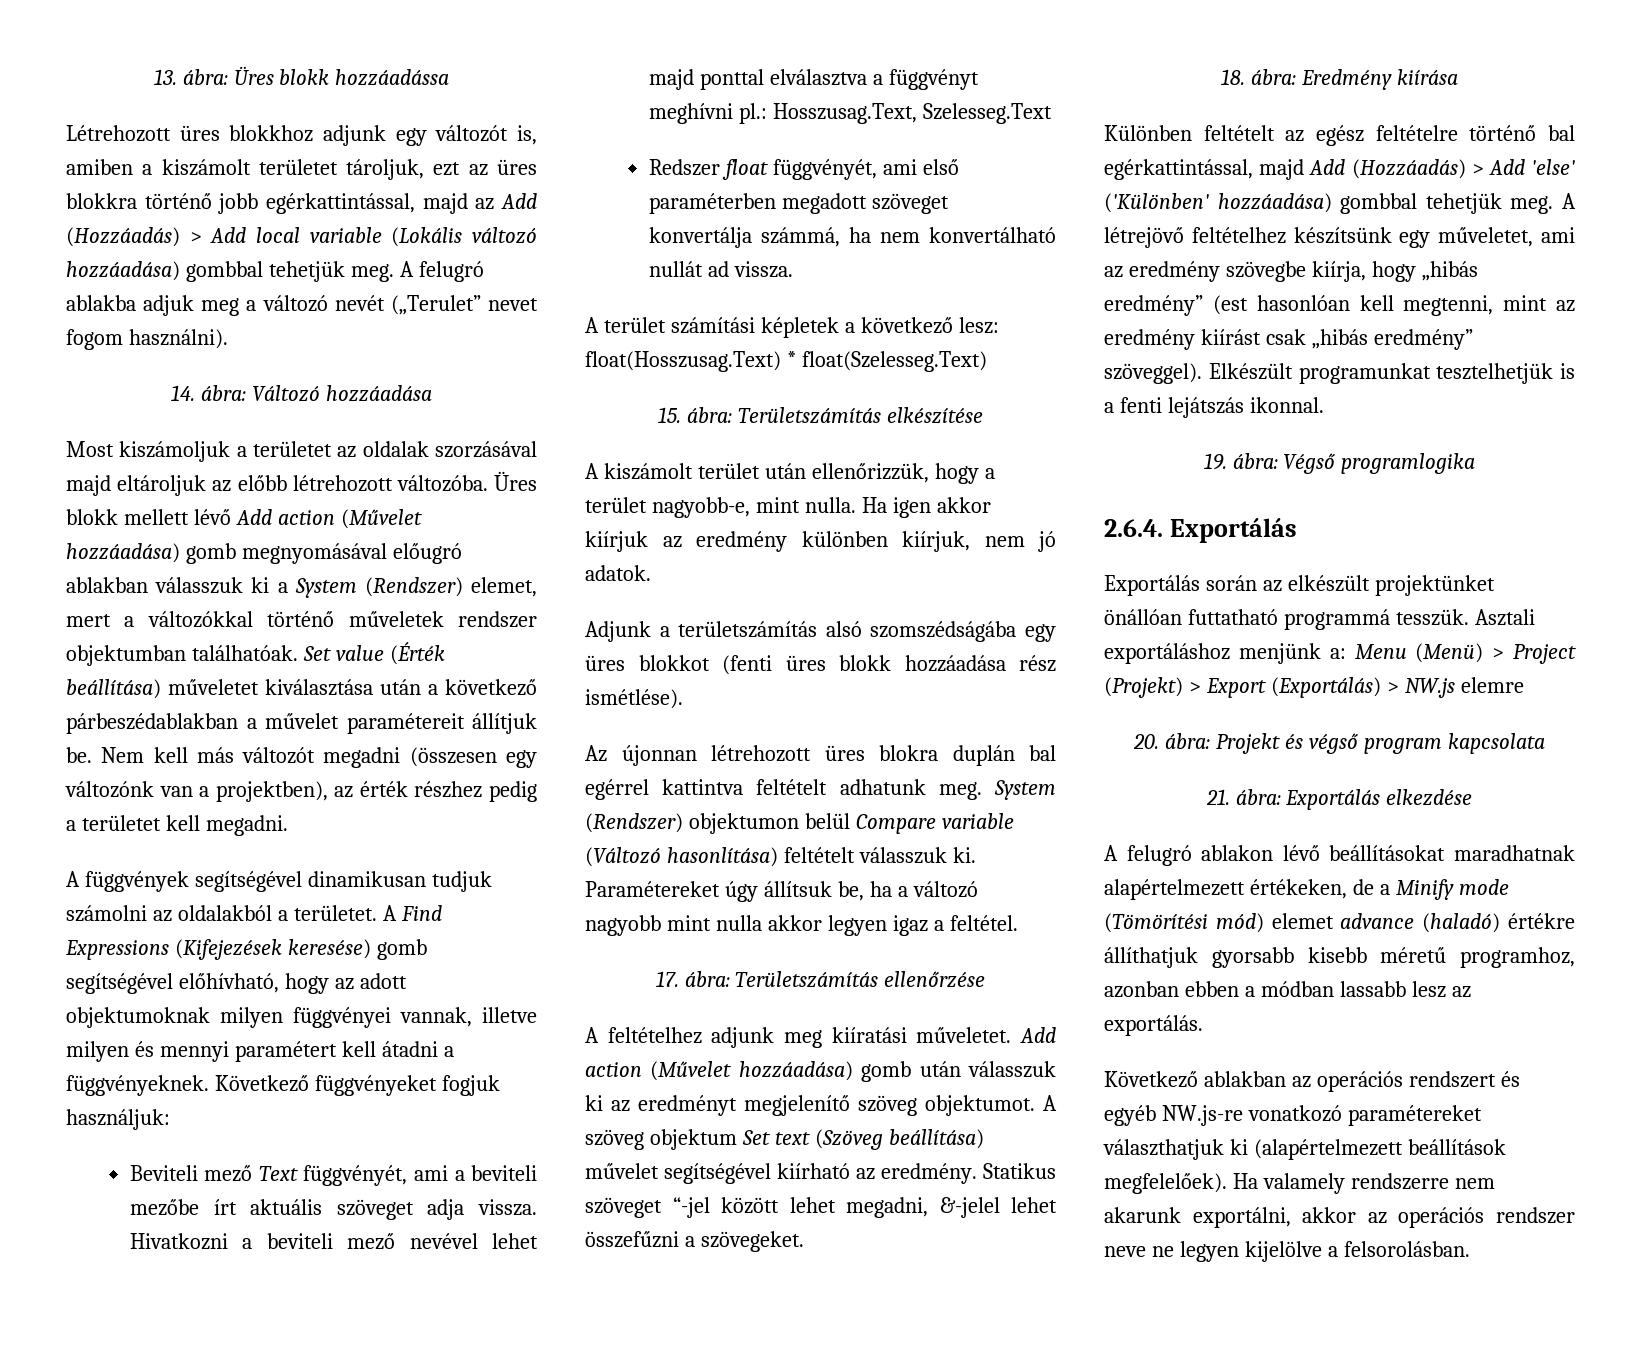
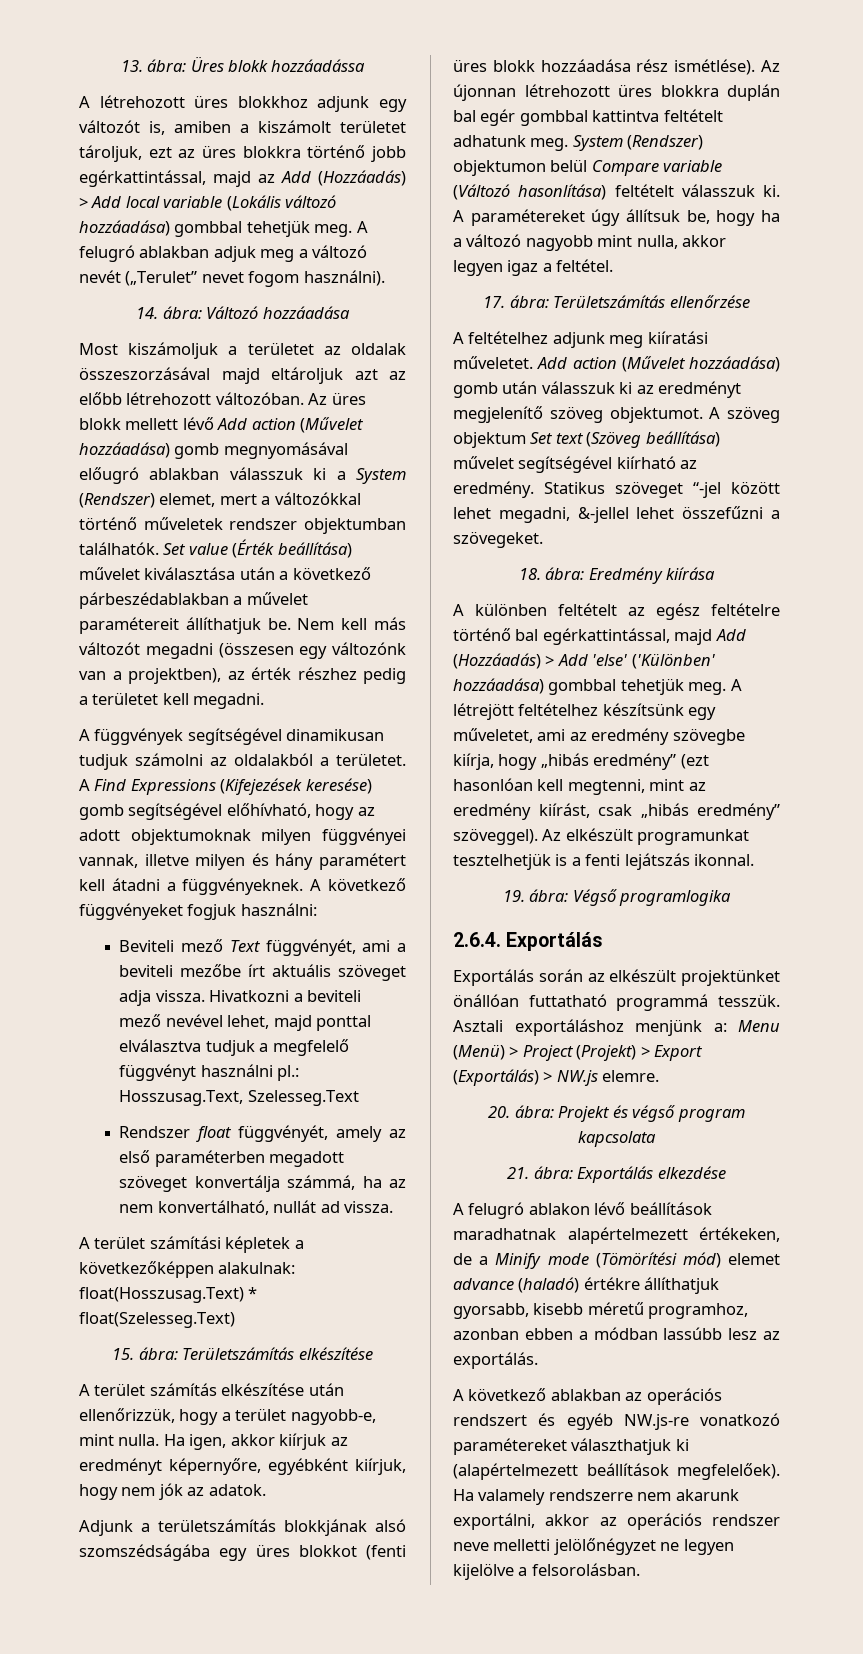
- Létrehozott üres blokkhoz adjunk egy változót is, amiben a kiszámolt területet tároljuk, ezt az üres blokkra történő jobb egérkattintással, majd az Add (Hozzáadás) > Add local variable (Lokális változó hozzáadása) gombbal tehetjük meg.
+ A létrehozott üres blokkhoz adjunk egy változót is, amiben a kiszámolt területet tároljuk, ezt az üres blokkra történő jobb egérkattintással, majd az Add (Hozzáadás) > Add local variable (Lokális változó hozzáadása) gombbal tehetjük meg.
- A felugró ablakba adjuk meg a változó nevét („Terulet” nevet fogom használni).
+ A felugró ablakban adjuk meg a változó nevét („Terulet” nevet fogom használni).
- Most kiszámoljuk a területet az oldalak szorzásával majd eltároljuk az előbb létrehozott változóba. Üres blokk mellett lévő Add action (Művelet hozzáadása) gomb megnyomásával előugró ablakban válasszuk ki a System (Rendszer) elemet, mert a változókkal történő műveletek rendszer objektumban találhatóak.
+ Most kiszámoljuk a területet az oldalak összeszorzásával majd eltároljuk azt az előbb létrehozott változóban. Az üres blokk mellett lévő Add action (Művelet hozzáadása) gomb megnyomásával előugró ablakban válasszuk ki a System (Rendszer) elemet, mert a változókkal történő műveletek rendszer objektumban találhatók.
- Set value (Érték beállítása) műveletet kiválasztása után a következő párbeszédablakban a művelet paramétereit állítjuk be.
+ Set value (Érték beállítása) művelet kiválasztása után a következő párbeszédablakban a művelet paramétereit állíthatjuk be.
- A Find Expressions (Kifejezések keresése) gomb segítségével előhívható, hogy az adott objektumoknak milyen függvényei vannak, illetve milyen és mennyi paramétert kell átadni a függvényeknek.
+ A Find Expressions (Kifejezések keresése) gomb segítségével előhívható, hogy az adott objektumoknak milyen függvényei vannak, illetve milyen és hány paramétert kell átadni a függvényeknek.
- Következő függvényeket fogjuk használjuk:
+ A következő függvényeket fogjuk használni:
- Hivatkozni a beviteli mező nevével lehet majd ponttal elválasztva a függvényt meghívni pl.: Hosszusag.Text, Szelesseg.Text
+ Hivatkozni a beviteli mező nevével lehet, majd ponttal elválasztva tudjuk a megfelelő függvényt használni pl.: Hosszusag.Text, Szelesseg.Text
- Redszer float függvényét, ami első paraméterben megadott szöveget konvertálja számmá, ha nem konvertálható nullát ad vissza.
+ Rendszer float függvényét, amely az első paraméterben megadott szöveget konvertálja számmá, ha az nem konvertálható, nullát ad vissza.
- A terület számítási képletek a következő lesz: float(Hosszusag.Text) * float(Szelesseg.Text)
+ A terület számítási képletek a következőképpen alakulnak: float(Hosszusag.Text) * float(Szelesseg.Text)
- A kiszámolt terület után ellenőrizzük, hogy a terület nagyobb-e, mint nulla.
+ A terület számítás elkészítése után ellenőrizzük, hogy a terület nagyobb-e, mint nulla.
- Ha igen akkor kiírjuk az eredmény különben kiírjuk, nem jó adatok.
+ Ha igen, akkor kiírjuk az eredményt képernyőre, egyébként kiírjuk, hogy nem jók az adatok.
- Adjunk a területszámítás alsó szomszédságába egy üres blokkot (fenti üres blokk hozzáadása rész ismétlése).
- Az újonnan létrehozott üres blokra duplán bal egérrel kattintva feltételt adhatunk meg.
+ Adjunk a területszámítás blokkjának alsó szomszédságába egy üres blokkot (fenti üres blokk hozzáadása rész ismétlése). Az újonnan létrehozott üres blokkra duplán bal egér gombbal kattintva feltételt adhatunk meg.
- Paramétereket úgy állítsuk be, ha a változó nagyobb mint nulla akkor legyen igaz a feltétel.
+ A paramétereket úgy állítsuk be, hogy ha a változó nagyobb mint nulla, akkor legyen igaz a feltétel.
- Statikus szöveget “-jel között lehet megadni, &-jelel lehet összefűzni a szövegeket.
+ Statikus szöveget “-jel között lehet megadni, &-jellel lehet összefűzni a szövegeket.
- Különben feltételt az egész feltételre történő bal egérkattintással, majd Add (Hozzáadás) > Add 'else' ('Különben' hozzáadása) gombbal tehetjük meg.
+ A különben feltételt az egész feltételre történő bal egérkattintással, majd Add (Hozzáadás) > Add 'else' ('Különben' hozzáadása) gombbal tehetjük meg.
- A létrejövő feltételhez készítsünk egy műveletet, ami az eredmény szövegbe kiírja, hogy „hibás eredmény” (est hasonlóan kell megtenni, mint az eredmény kiírást csak „hibás eredmény” szöveggel).
+ A létrejött feltételhez készítsünk egy műveletet, ami az eredmény szövegbe kiírja, hogy „hibás eredmény” (ezt hasonlóan kell megtenni, mint az eredmény kiírást, csak „hibás eredmény” szöveggel).
- Elkészült programunkat tesztelhetjük is a fenti lejátszás ikonnal.
+ Az elkészült programunkat tesztelhetjük is a fenti lejátszás ikonnal.
- Asztali exportáláshoz menjünk a: Menu (Menü) > Project (Projekt) > Export (Exportálás) > NW.js elemre
+ Asztali exportáláshoz menjünk a: Menu (Menü) > Project (Projekt) > Export (Exportálás) > NW.js elemre.
- A felugró ablakon lévő beállításokat maradhatnak alapértelmezett értékeken, de a Minify mode (Tömörítési mód) elemet advance (haladó) értékre állíthatjuk gyorsabb kisebb méretű programhoz, azonban ebben a módban lassabb lesz az exportálás.
+ A felugró ablakon lévő beállítások maradhatnak alapértelmezett értékeken, de a Minify mode (Tömörítési mód) elemet advance (haladó) értékre állíthatjuk gyorsabb, kisebb méretű programhoz, azonban ebben a módban lassúbb lesz az exportálás.
- Következő ablakban az operációs rendszert és egyéb NW.js-re vonatkozó paramétereket választhatjuk ki (alapértelmezett beállítások megfelelőek).
+ A következő ablakban az operációs rendszert és egyéb NW.js-re vonatkozó paramétereket választhatjuk ki (alapértelmezett beállítások megfelelőek).
- Ha valamely rendszerre nem akarunk exportálni, akkor az operációs rendszer neve ne legyen kijelölve a felsorolásban.
+ Ha valamely rendszerre nem akarunk exportálni, akkor az operációs rendszer neve melletti jelölőnégyzet ne legyen kijelölve a felsorolásban.

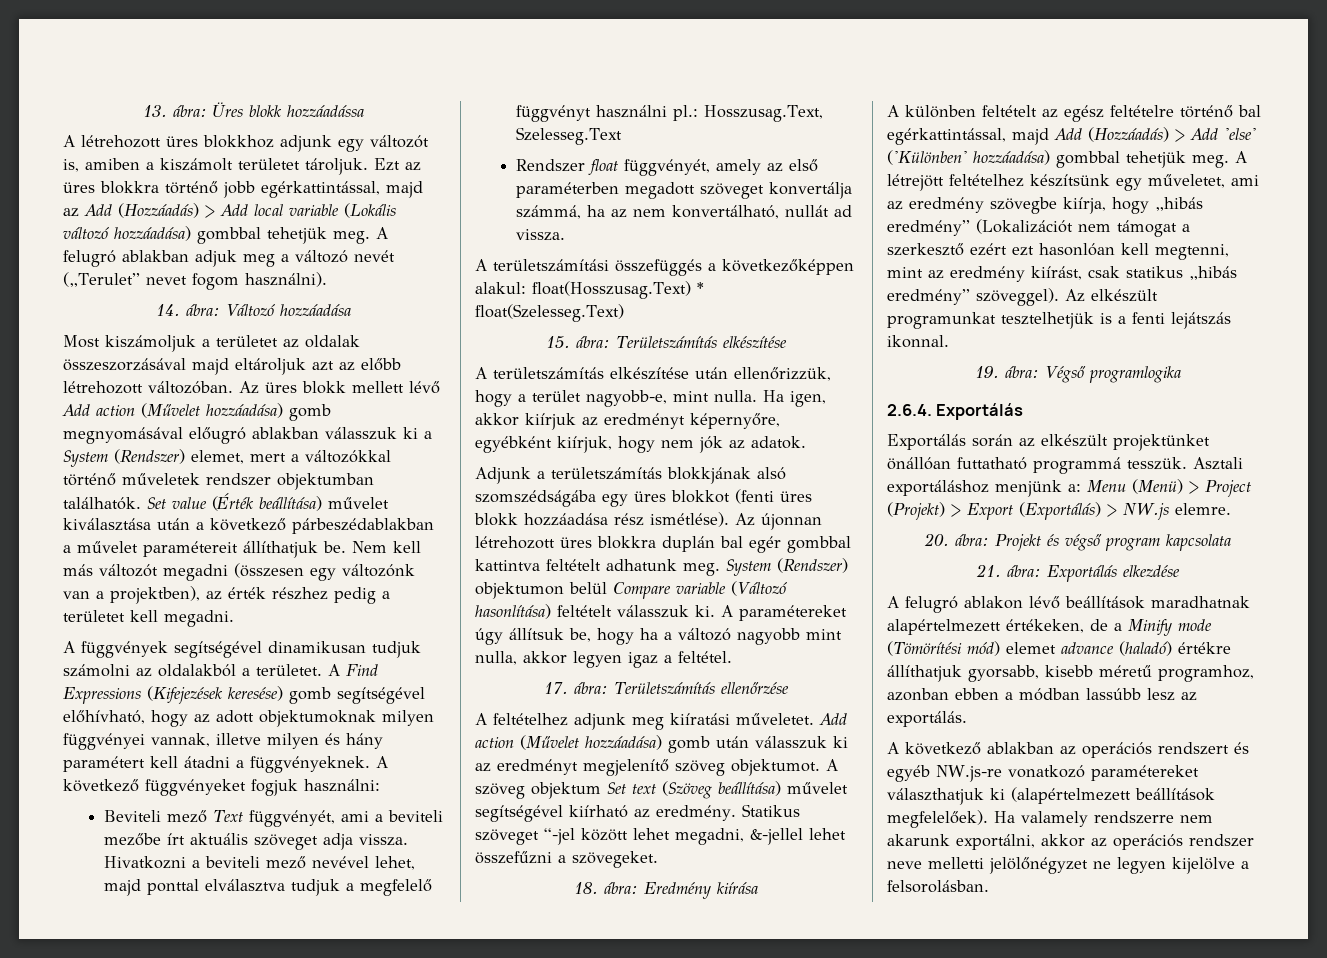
- A létrehozott üres blokkhoz adjunk egy változót is, amiben a kiszámolt területet tároljuk, ezt az üres blokkra történő jobb egérkattintással, majd az Add (Hozzáadás) > Add local variable (Lokális változó hozzáadása) gombbal tehetjük meg.
+ A létrehozott üres blokkhoz adjunk egy változót is, amiben a kiszámolt területet tároljuk. Ezt az üres blokkra történő jobb egérkattintással, majd az Add (Hozzáadás) > Add local variable (Lokális változó hozzáadása) gombbal tehetjük meg.
- A terület számítási képletek a következőképpen alakulnak: float(Hosszusag.Text) * float(Szelesseg.Text)
+ A területszámítási összefüggés a következőképpen alakul: float(Hosszusag.Text) * float(Szelesseg.Text)
- A terület számítás elkészítése után ellenőrizzük, hogy a terület nagyobb-e, mint nulla.
+ A területszámítás elkészítése után ellenőrizzük, hogy a terület nagyobb-e, mint nulla.
- A létrejött feltételhez készítsünk egy műveletet, ami az eredmény szövegbe kiírja, hogy „hibás eredmény” (ezt hasonlóan kell megtenni, mint az eredmény kiírást, csak „hibás eredmény” szöveggel).
+ A létrejött feltételhez készítsünk egy műveletet, ami az eredmény szövegbe kiírja, hogy „hibás eredmény” (Lokalizációt nem támogat a szerkesztő ezért ezt hasonlóan kell megtenni, mint az eredmény kiírást, csak statikus „hibás eredmény” szöveggel).

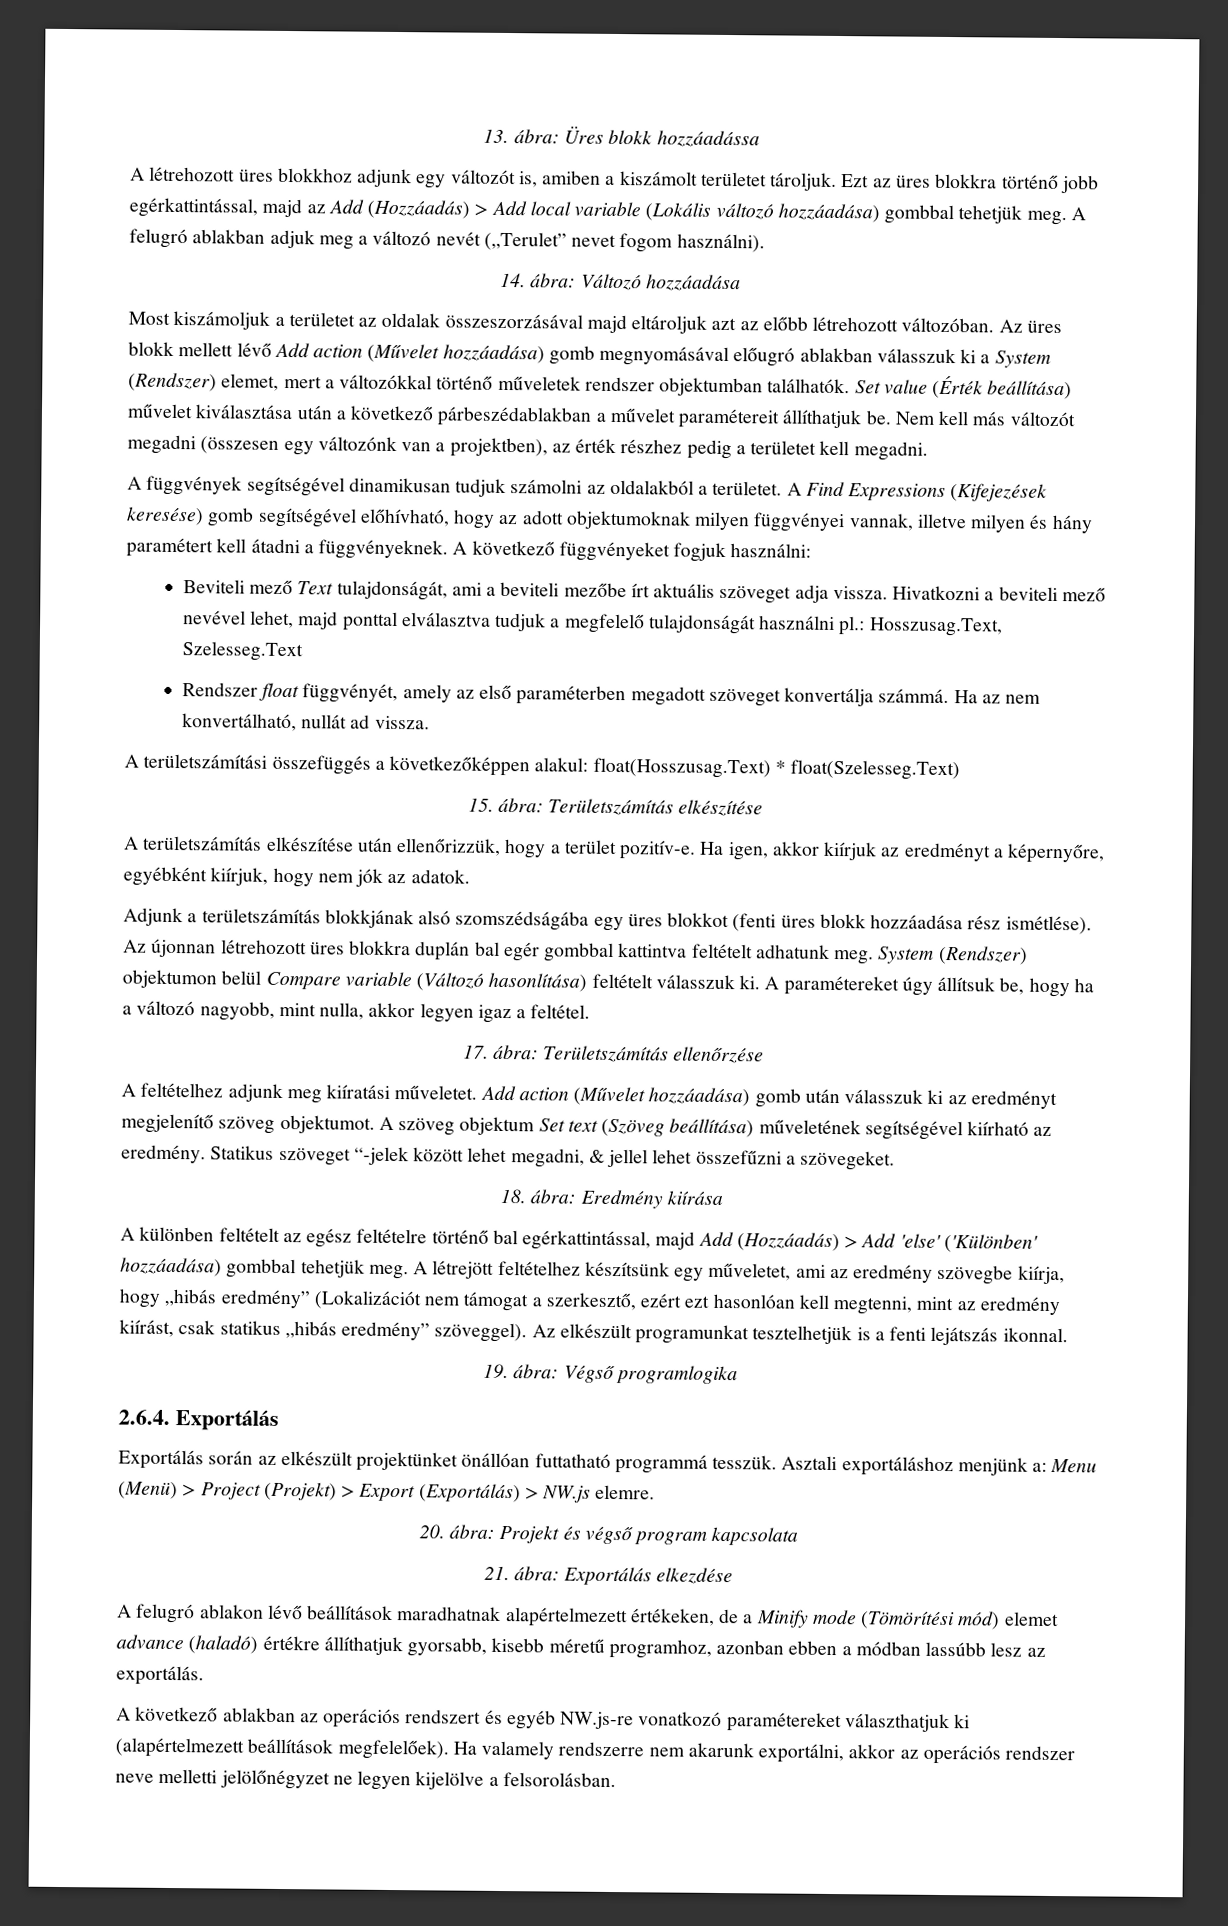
- Beviteli mező Text függvényét, ami a beviteli mezőbe írt aktuális szöveget adja vissza.
+ Beviteli mező Text tulajdonságát, ami a beviteli mezőbe írt aktuális szöveget adja vissza.
- Hivatkozni a beviteli mező nevével lehet, majd ponttal elválasztva tudjuk a megfelelő függvényt használni pl.: Hosszusag.Text, Szelesseg.Text
+ Hivatkozni a beviteli mező nevével lehet, majd ponttal elválasztva tudjuk a megfelelő tulajdonságát használni pl.: Hosszusag.Text, Szelesseg.Text
- Rendszer float függvényét, amely az első paraméterben megadott szöveget konvertálja számmá, ha az nem konvertálható, nullát ad vissza.
+ Rendszer float függvényét, amely az első paraméterben megadott szöveget konvertálja számmá. Ha az nem konvertálható, nullát ad vissza.
- A területszámítás elkészítése után ellenőrizzük, hogy a terület nagyobb-e, mint nulla.
+ A területszámítás elkészítése után ellenőrizzük, hogy a terület pozitív-e.
- Ha igen, akkor kiírjuk az eredményt képernyőre, egyébként kiírjuk, hogy nem jók az adatok.
+ Ha igen, akkor kiírjuk az eredményt a képernyőre, egyébként kiírjuk, hogy nem jók az adatok.
- A paramétereket úgy állítsuk be, hogy ha a változó nagyobb mint nulla, akkor legyen igaz a feltétel.
+ A paramétereket úgy állítsuk be, hogy ha a változó nagyobb, mint nulla, akkor legyen igaz a feltétel.
- A szöveg objektum Set text (Szöveg beállítása) művelet segítségével kiírható az eredmény.
+ A szöveg objektum Set text (Szöveg beállítása) műveletének segítségével kiírható az eredmény.
- Statikus szöveget “-jel között lehet megadni, &-jellel lehet összefűzni a szövegeket.
+ Statikus szöveget “-jelek között lehet megadni, & jellel lehet összefűzni a szövegeket.
- A létrejött feltételhez készítsünk egy műveletet, ami az eredmény szövegbe kiírja, hogy „hibás eredmény” (Lokalizációt nem támogat a szerkesztő ezért ezt hasonlóan kell megtenni, mint az eredmény kiírást, csak statikus „hibás eredmény” szöveggel).
+ A létrejött feltételhez készítsünk egy műveletet, ami az eredmény szövegbe kiírja, hogy „hibás eredmény” (Lokalizációt nem támogat a szerkesztő, ezért ezt hasonlóan kell megtenni, mint az eredmény kiírást, csak statikus „hibás eredmény” szöveggel).

